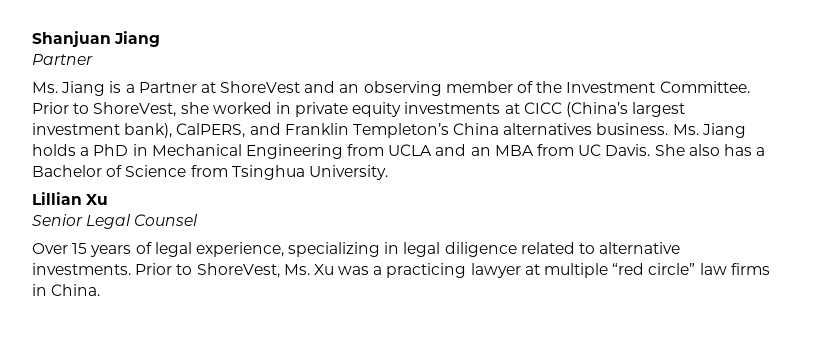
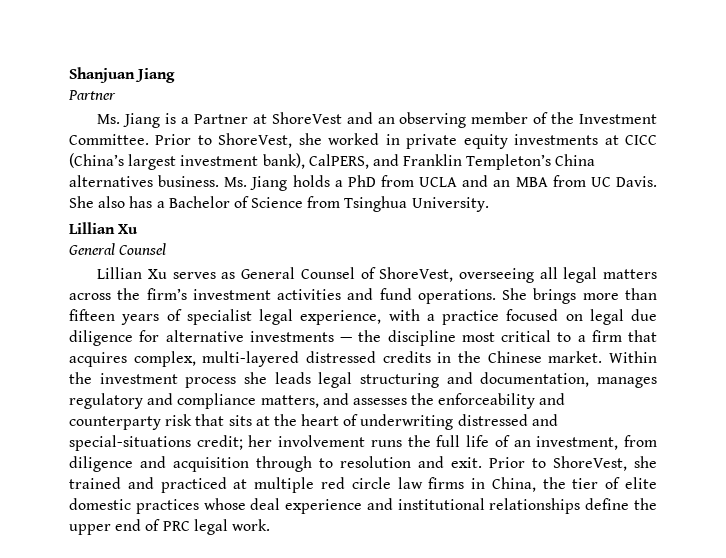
- Ms. Jiang holds a PhD in Mechanical Engineering from UCLA and an MBA from UC Davis.
+ Ms. Jiang holds a PhD from UCLA and an MBA from UC Davis.
  She also has a Bachelor of Science from Tsinghua University.
  Lillian Xu
- Senior Legal Counsel
+ General Counsel
- Over 15 years of legal experience, specializing in legal diligence related to alternative investments. Prior to ShoreVest, Ms. Xu was a practicing lawyer at multiple “red circle” law firms in China.
+ Lillian Xu serves as General Counsel of ShoreVest, overseeing all legal matters across the firm’s investment activities and fund operations. She brings more than fifteen years of specialist legal experience, with a practice focused on legal due diligence for alternative investments — the discipline most critical to a firm that acquires complex, multi-layered distressed credits in the Chinese market. Within the investment process she leads legal structuring and documentation, manages regulatory and compliance matters, and assesses the enforceability and counterparty risk that sits at the heart of underwriting distressed and special-situations credit; her involvement runs the full life of an investment, from diligence and acquisition through to resolution and exit. Prior to ShoreVest, she trained and practiced at multiple red circle law firms in China, the tier of elite domestic practices whose deal experience and institutional relationships define the upper end of PRC legal work.

